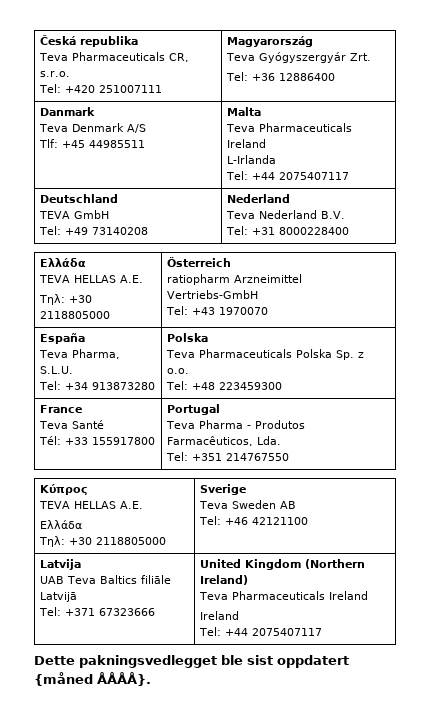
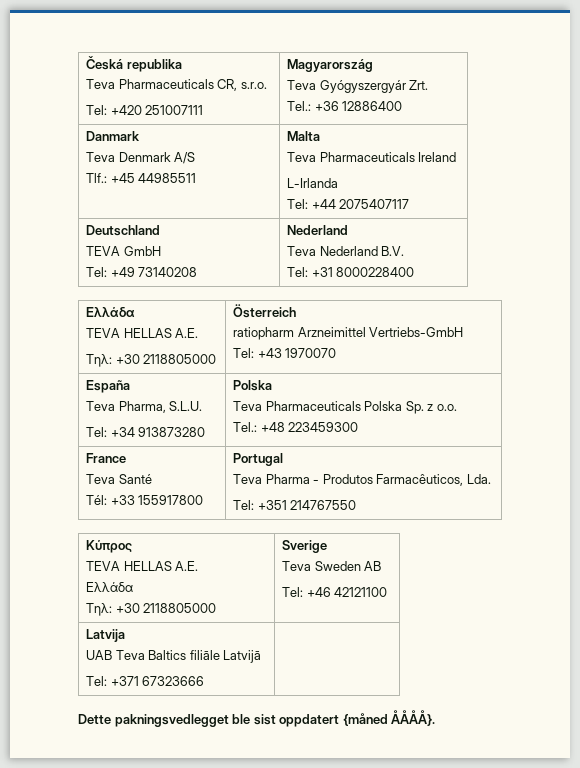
  Česká republika
  Teva Pharmaceuticals CR, s.r.o.
  Tel: +420 251007111 | Magyarország
  Teva Gyógyszergyár Zrt.
- Tel: +36 12886400
+ Tel.: +36 12886400
  Danmark
  Teva Denmark A/S
- Tlf: +45 44985511 | Malta
+ Tlf.: +45 44985511 | Malta
  España
  Teva Pharma, S.L.U.
  Tel: +34 913873280 | Polska
  Teva Pharmaceuticals Polska Sp. z o.o.
- Tel: +48 223459300
+ Tel.: +48 223459300
  Latvija
  UAB Teva Baltics filiāle Latvijā
- Tel: +371 67323666 | United Kingdom (Northern Ireland)
- Teva Pharmaceuticals Ireland
- Ireland
- Tel: +44 2075407117
+ Tel: +371 67323666 |

